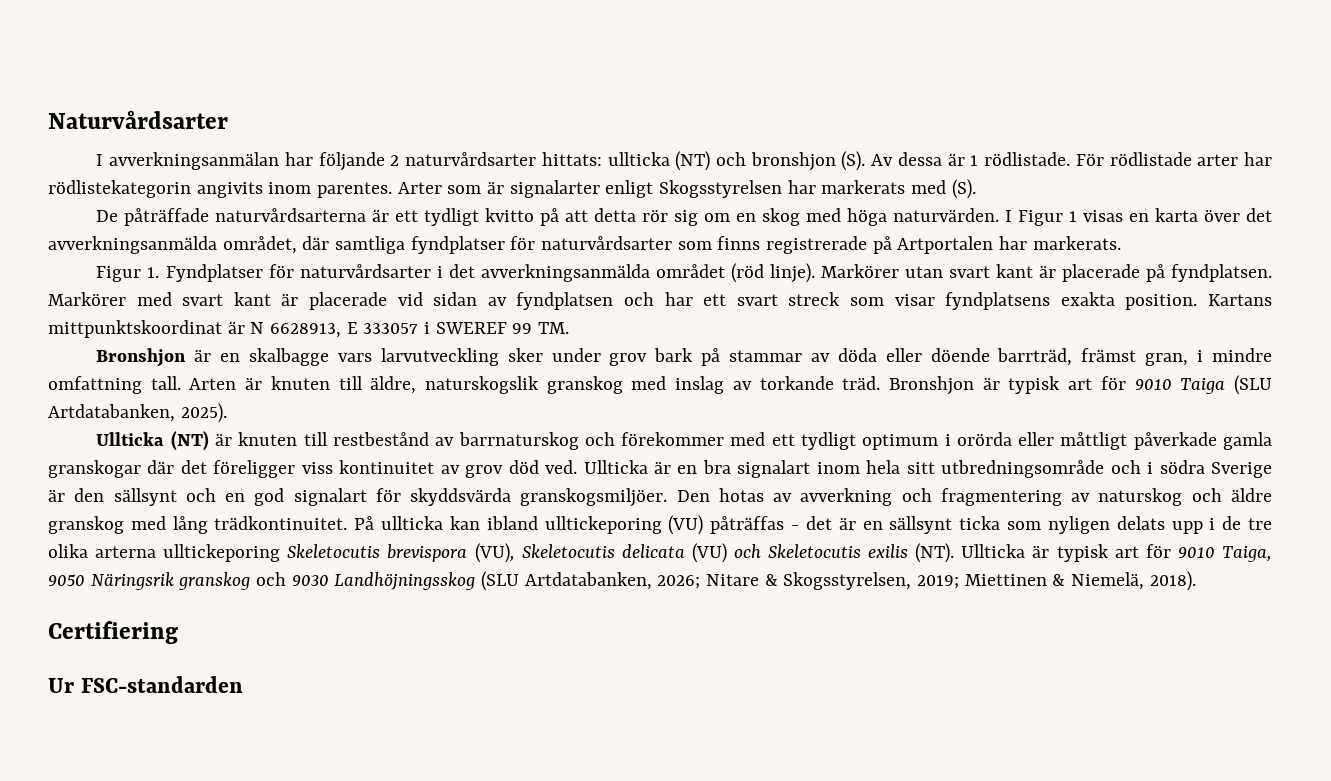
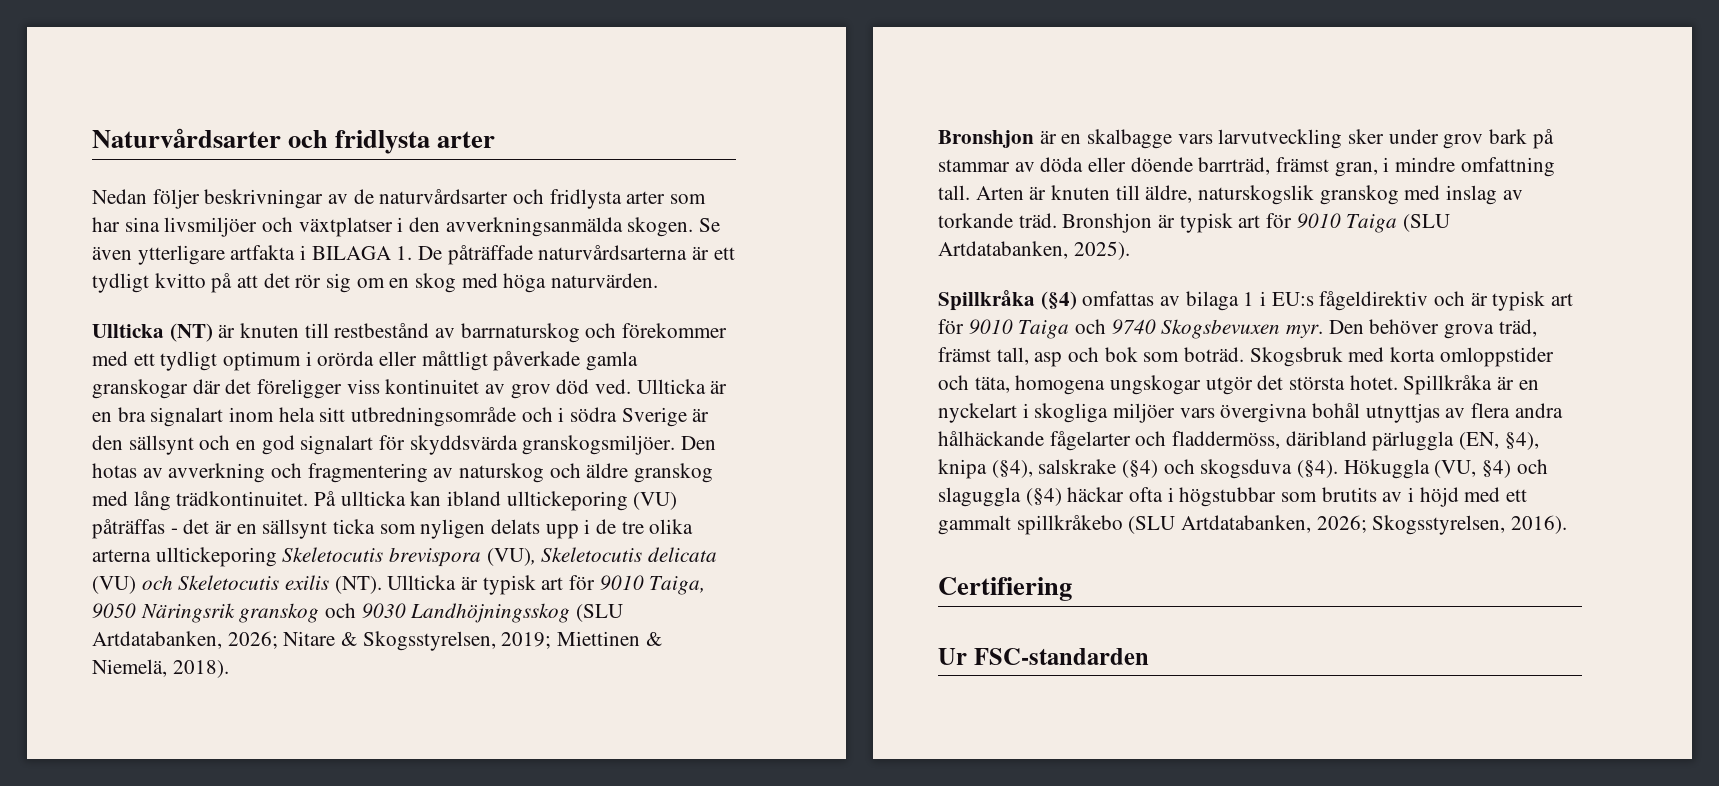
- Naturvårdsarter
- I avverkningsanmälan har följande 2 naturvårdsarter hittats: ullticka (NT) och bronshjon (S). Av dessa är 1 rödlistade. För rödlistade arter har rödlistekategorin angivits inom parentes. Arter som är signalarter enligt Skogsstyrelsen har markerats med (S).
- De påträffade naturvårdsarterna är ett tydligt kvitto på att detta rör sig om en skog med höga naturvärden. I Figur 1 visas en karta över det avverkningsanmälda området, där samtliga fyndplatser för naturvårdsarter som finns registrerade på Artportalen har markerats.
- Figur 1. Fyndplatser för naturvårdsarter i det avverkningsanmälda området (röd linje). Markörer utan svart kant är placerade på fyndplatsen. Markörer med svart kant är placerade vid sidan av fyndplatsen och har ett svart streck som visar fyndplatsens exakta position. Kartans mittpunktskoordinat är N 6628913, E 333057 i SWEREF 99 TM.
- Bronshjon är en skalbagge vars larvutveckling sker under grov bark på stammar av döda eller döende barrträd, främst gran, i mindre omfattning tall. Arten är knuten till äldre, naturskogslik granskog med inslag av torkande träd. Bronshjon är typisk art för 9010 Taiga (SLU Artdatabanken, 2025).
+ Naturvårdsarter och fridlysta arter
+ Nedan följer beskrivningar av de naturvårdsarter och fridlysta arter som har sina livsmiljöer och växtplatser i den avverkningsanmälda skogen. Se även ytterligare artfakta i BILAGA 1. De påträffade naturvårdsarterna är ett tydligt kvitto på att det rör sig om en skog med höga naturvärden.
+ Bronshjon är en skalbagge vars larvutveckling sker under grov bark på stammar av döda eller döende barrträd, främst gran, i mindre omfattning tall. Arten är knuten till äldre, naturskogslik granskog med inslag av torkande träd. Bronshjon är typisk art för 9010 Taiga (SLU Artdatabanken, 2025).
+ Spillkråka (§4) omfattas av bilaga 1 i EU:s fågeldirektiv och är typisk art för 9010 Taiga och 9740 Skogsbevuxen myr. Den behöver grova träd, främst tall, asp och bok som boträd. Skogsbruk med korta omloppstider och täta, homogena ungskogar utgör det största hotet. Spillkråka är en nyckelart i skogliga miljöer vars övergivna bohål utnyttjas av flera andra hålhäckande fågelarter och fladdermöss, däribland pärluggla (EN, §4), knipa (§4), salskrake (§4) och skogsduva (§4). Hökuggla (VU, §4) och slaguggla (§4) häckar ofta i högstubbar som brutits av i höjd med ett gammalt spillkråkebo (SLU Artdatabanken, 2026; Skogsstyrelsen, 2016).

